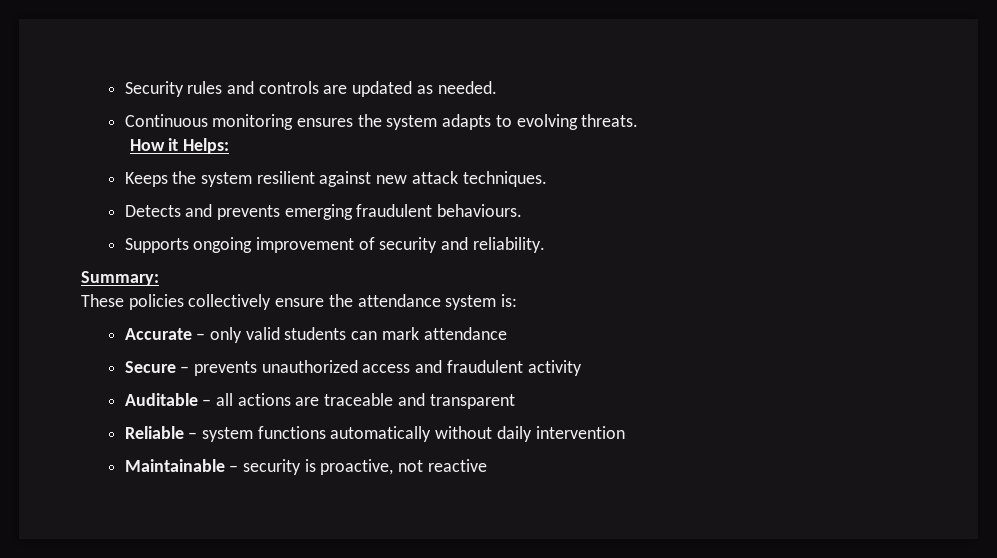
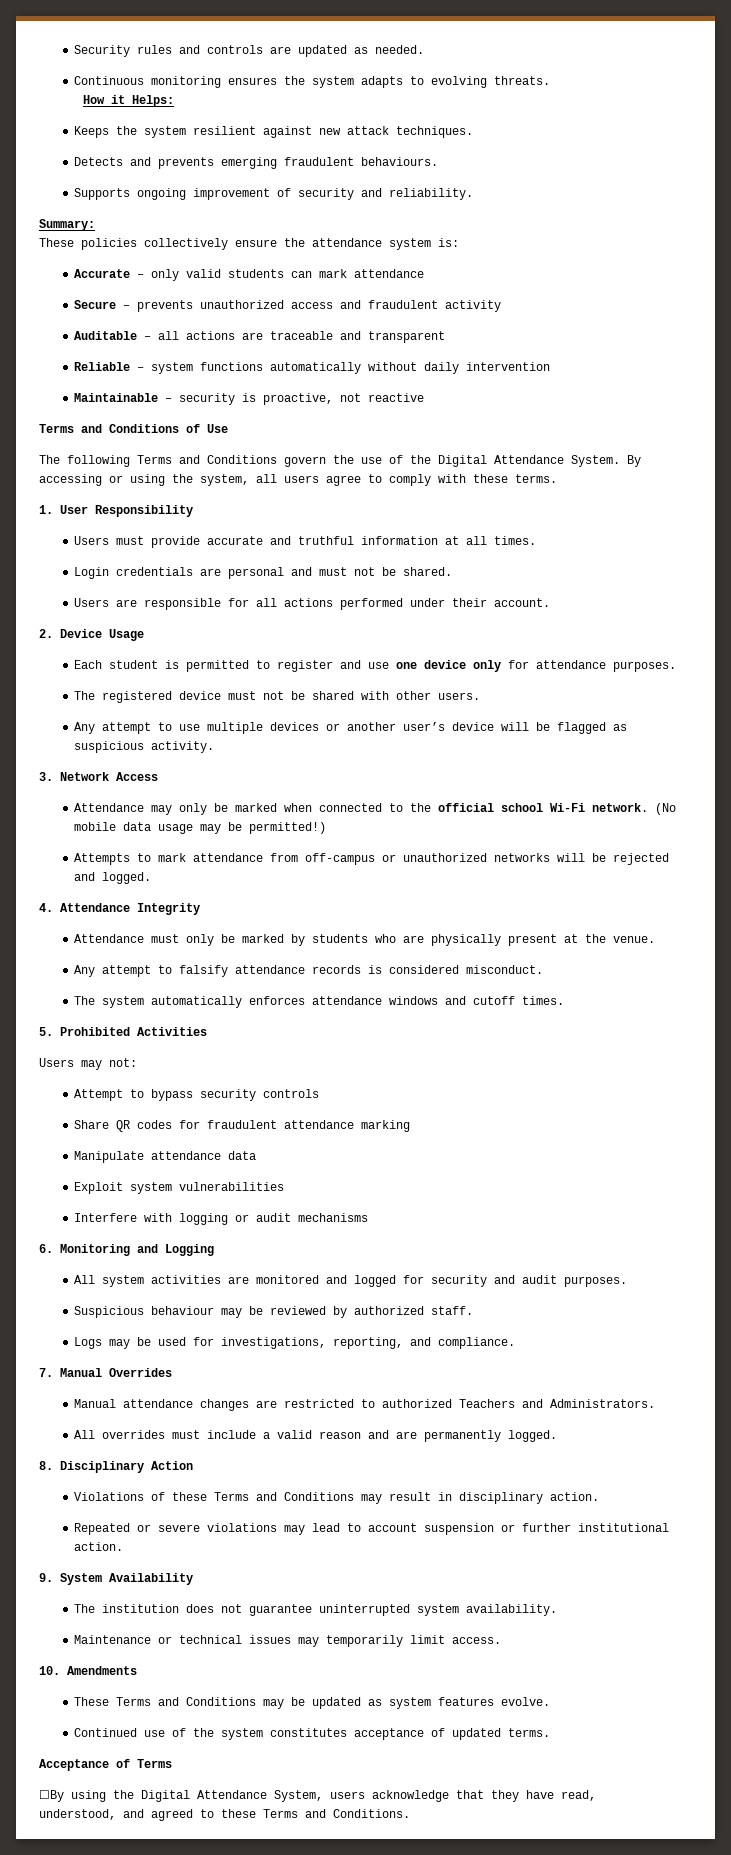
+ Terms and Conditions of Use
+ The following Terms and Conditions govern the use of the Digital Attendance System. By accessing or using the system, all users agree to comply with these terms.
+ 1. User Responsibility
+ Users must provide accurate and truthful information at all times.
+ Login credentials are personal and must not be shared.
+ Users are responsible for all actions performed under their account.
+ 2. Device Usage
+ Each student is permitted to register and use one device only for attendance purposes.
+ The registered device must not be shared with other users.
+ Any attempt to use multiple devices or another user’s device will be flagged as suspicious activity.
+ 3. Network Access
+ Attendance may only be marked when connected to the official school Wi-Fi network. (No mobile data usage may be permitted!)
+ Attempts to mark attendance from off-campus or unauthorized networks will be rejected and logged.
+ 4. Attendance Integrity
+ Attendance must only be marked by students who are physically present at the venue.
+ Any attempt to falsify attendance records is considered misconduct.
+ The system automatically enforces attendance windows and cutoff times.
+ 5. Prohibited Activities
+ Users may not:
+ Attempt to bypass security controls
+ Share QR codes for fraudulent attendance marking
+ Manipulate attendance data
+ Exploit system vulnerabilities
+ Interfere with logging or audit mechanisms
+ 6. Monitoring and Logging
+ All system activities are monitored and logged for security and audit purposes.
+ Suspicious behaviour may be reviewed by authorized staff.
+ Logs may be used for investigations, reporting, and compliance.
+ 7. Manual Overrides
+ Manual attendance changes are restricted to authorized Teachers and Administrators.
+ All overrides must include a valid reason and are permanently logged.
+ 8. Disciplinary Action
+ Violations of these Terms and Conditions may result in disciplinary action.
+ Repeated or severe violations may lead to account suspension or further institutional action.
+ 9. System Availability
+ The institution does not guarantee uninterrupted system availability.
+ Maintenance or technical issues may temporarily limit access.
+ 10. Amendments
+ These Terms and Conditions may be updated as system features evolve.
+ Continued use of the system constitutes acceptance of updated terms.
+ Acceptance of Terms
+ ☐By using the Digital Attendance System, users acknowledge that they have read, understood, and agreed to these Terms and Conditions.

